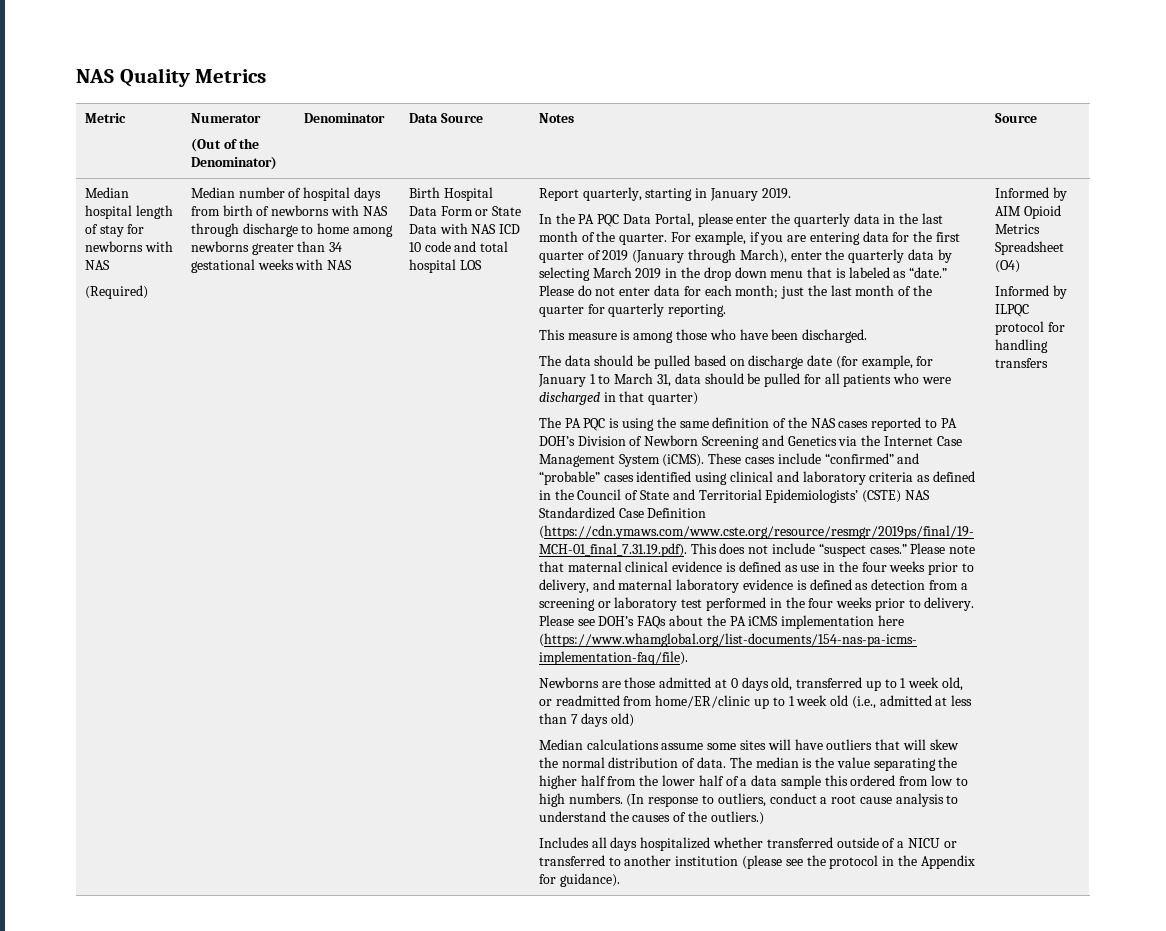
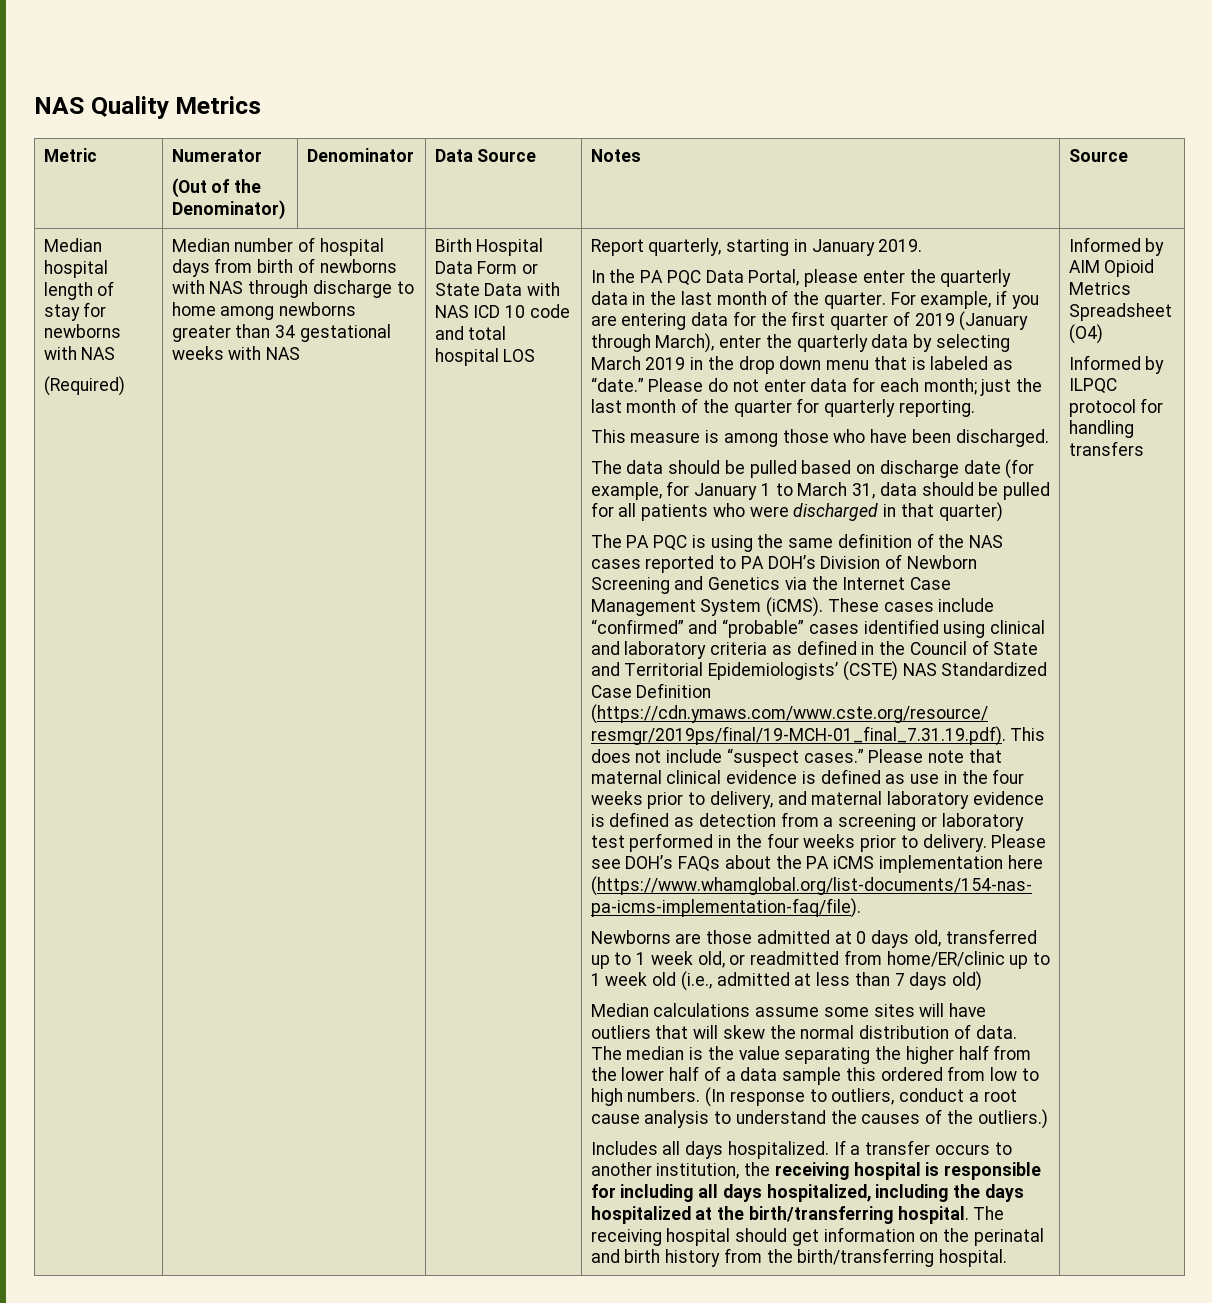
- Includes all days hospitalized whether transferred outside of a NICU or transferred to another institution (please see the protocol in the Appendix for guidance).
+ Includes all days hospitalized. If a transfer occurs to another institution, the receiving hospital is responsible for including all days hospitalized, including the days hospitalized at the birth/transferring hospital. The receiving hospital should get information on the perinatal and birth history from the birth/transferring hospital.

